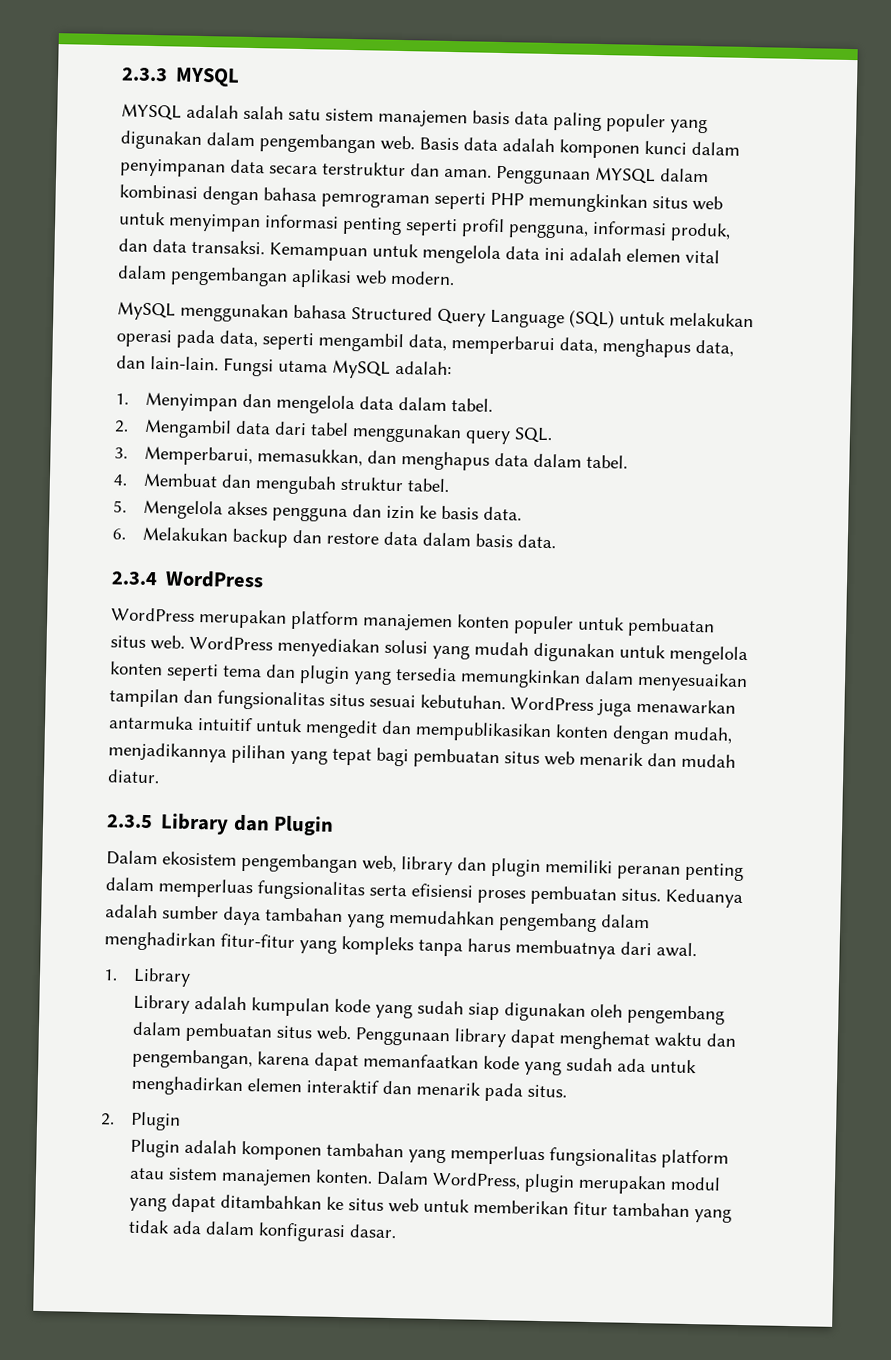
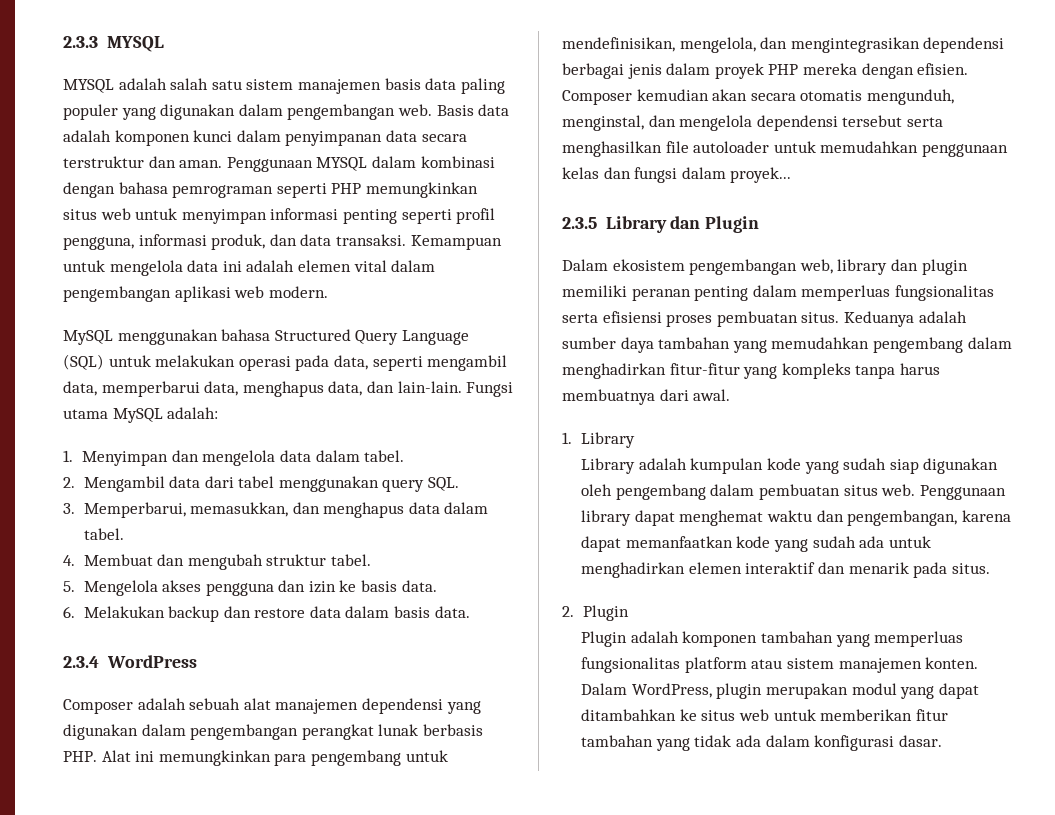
- WordPress merupakan platform manajemen konten populer untuk pembuatan situs web. WordPress menyediakan solusi yang mudah digunakan untuk mengelola konten seperti tema dan plugin yang tersedia memungkinkan dalam menyesuaikan tampilan dan fungsionalitas situs sesuai kebutuhan. WordPress juga menawarkan antarmuka intuitif untuk mengedit dan mempublikasikan konten dengan mudah, menjadikannya pilihan yang tepat bagi pembuatan situs web menarik dan mudah diatur.
+ Composer adalah sebuah alat manajemen dependensi yang digunakan dalam pengembangan perangkat lunak berbasis PHP. Alat ini memungkinkan para pengembang untuk mendefinisikan, mengelola, dan mengintegrasikan dependensi berbagai jenis dalam proyek PHP mereka dengan efisien. Composer kemudian akan secara otomatis mengunduh, menginstal, dan mengelola dependensi tersebut serta menghasilkan file autoloader untuk memudahkan penggunaan kelas dan fungsi dalam proyek...

